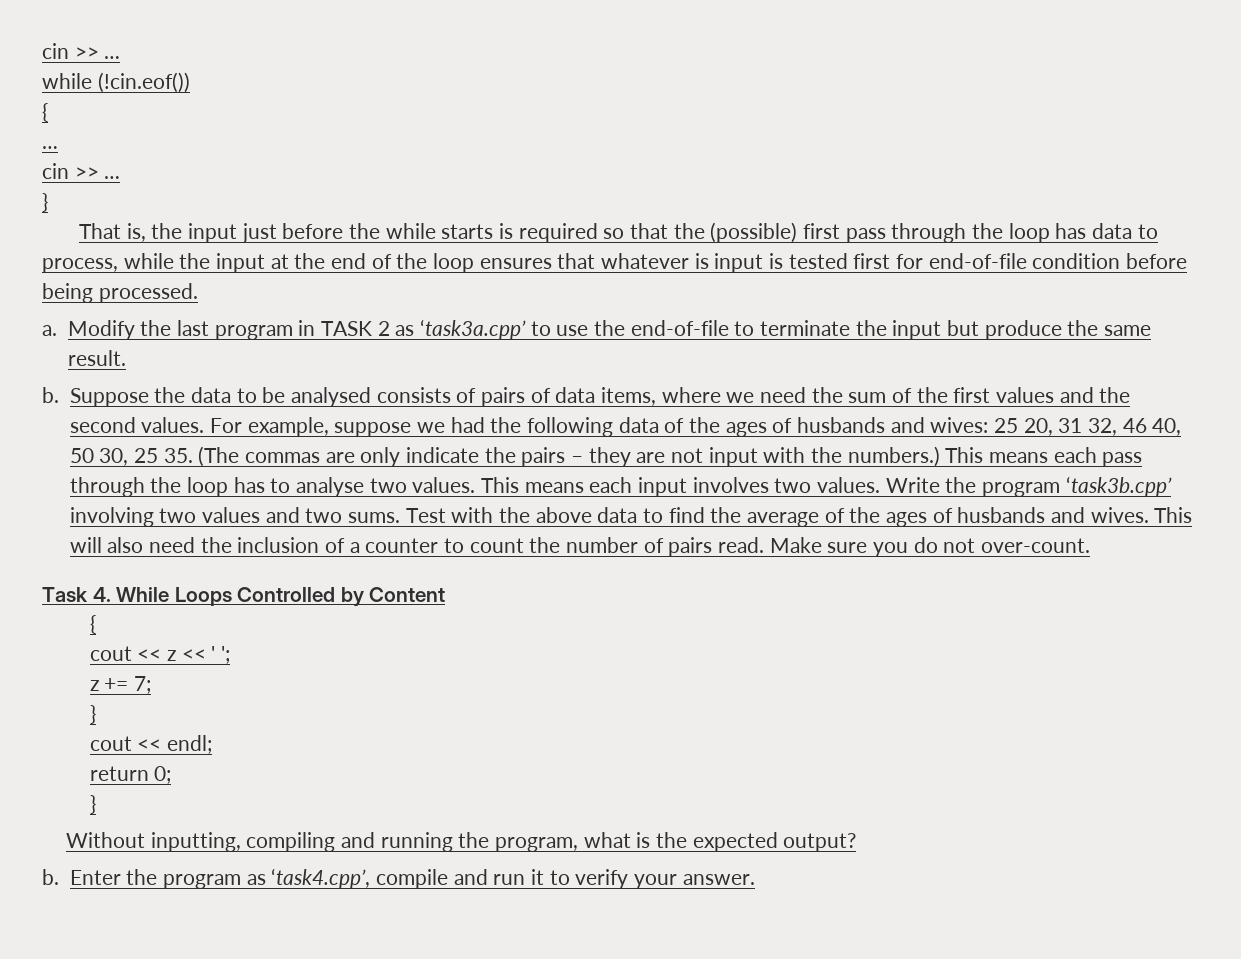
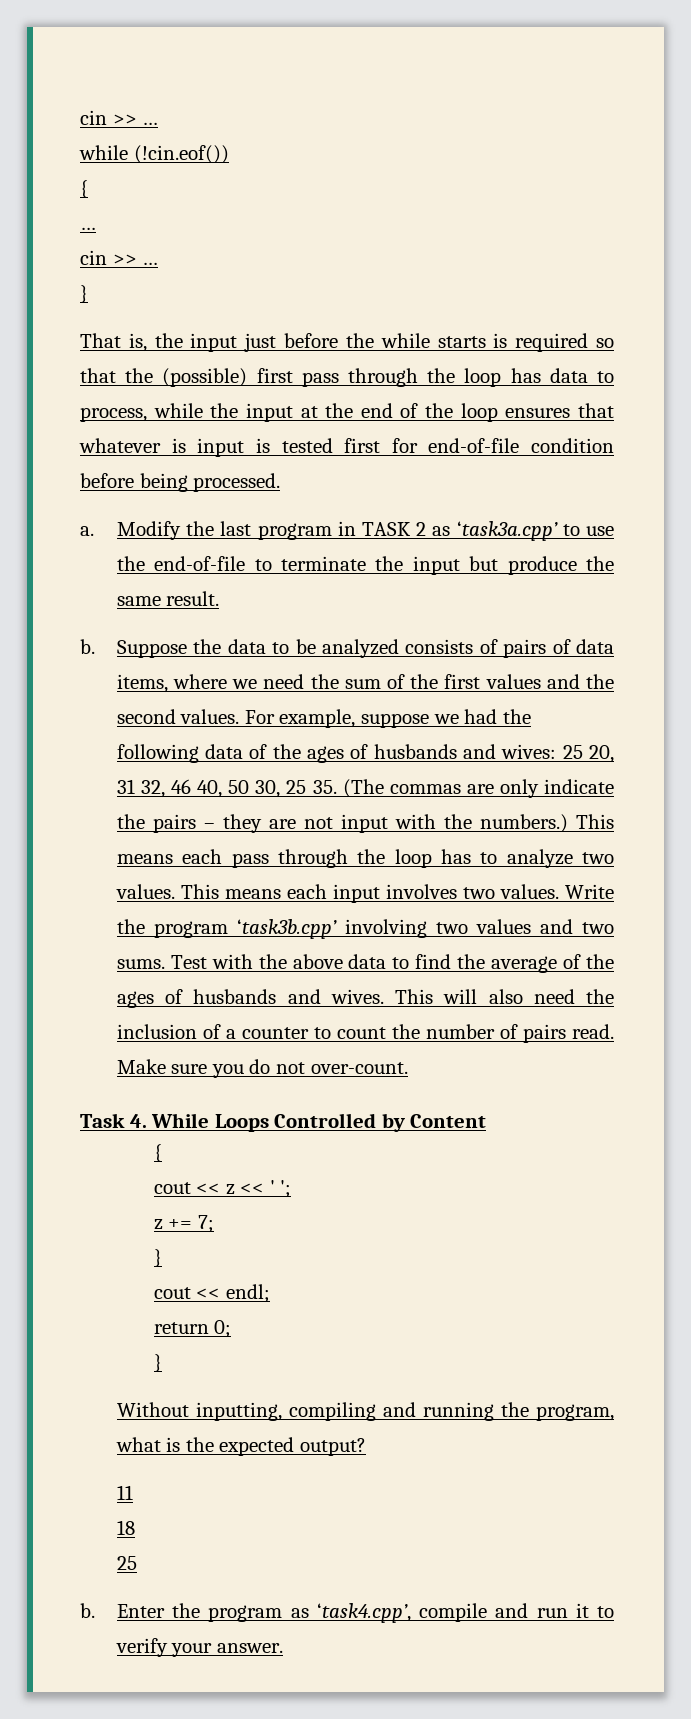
- Suppose the data to be analysed consists of pairs of data items, where we need the sum of the first values and the second values.
+ Suppose the data to be analyzed consists of pairs of data items, where we need the sum of the first values and the second values.
- This means each pass through the loop has to analyse two values.
+ This means each pass through the loop has to analyze two values.
+ 11
+ 18
+ 25

